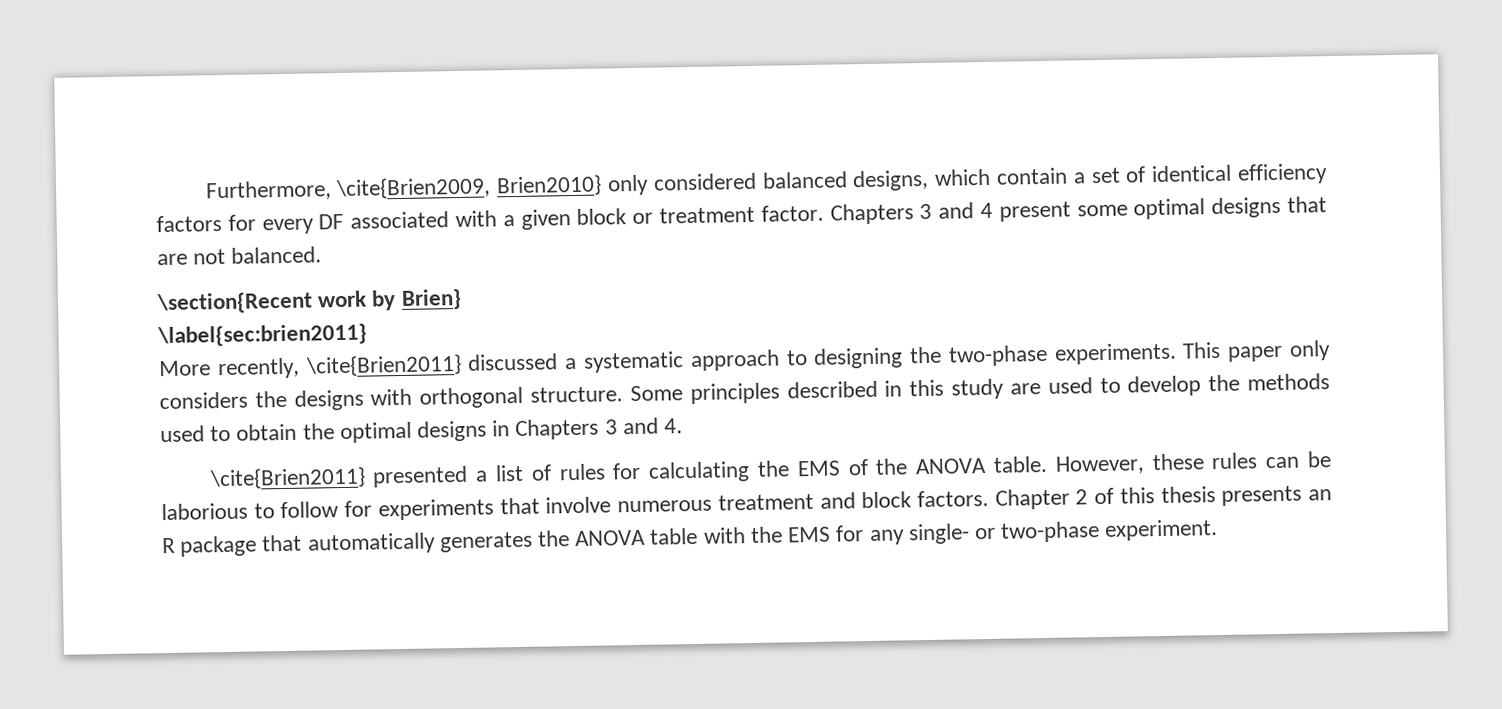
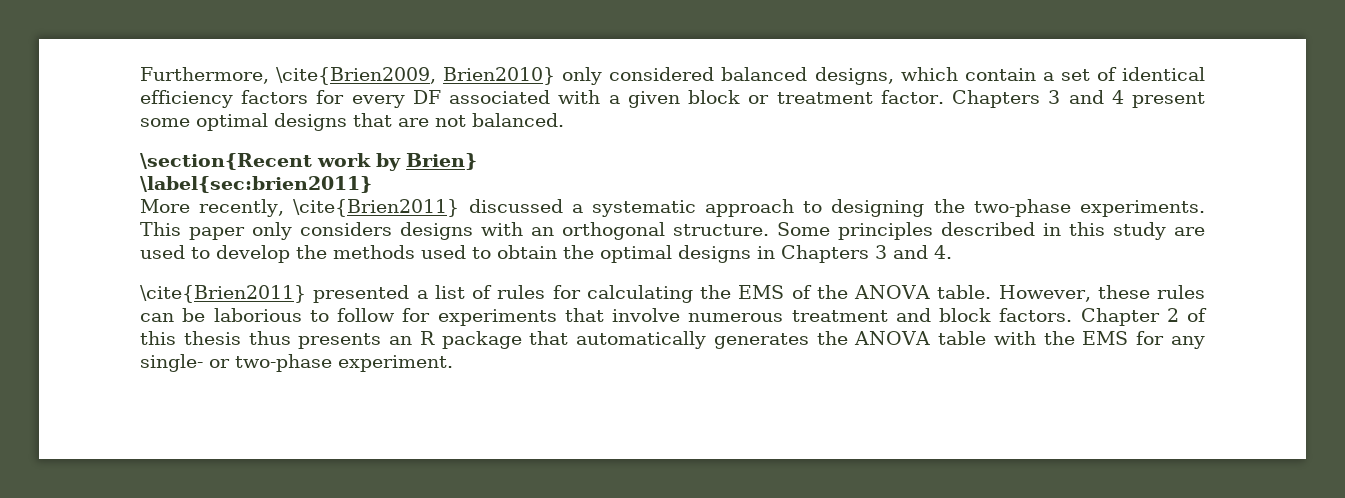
- This paper only considers the designs with orthogonal structure.
+ This paper only considers designs with an orthogonal structure.
- Chapter 2 of this thesis presents an R package that automatically generates the ANOVA table with the EMS for any single- or two-phase experiment.
+ Chapter 2 of this thesis thus presents an R package that automatically generates the ANOVA table with the EMS for any single- or two-phase experiment.

